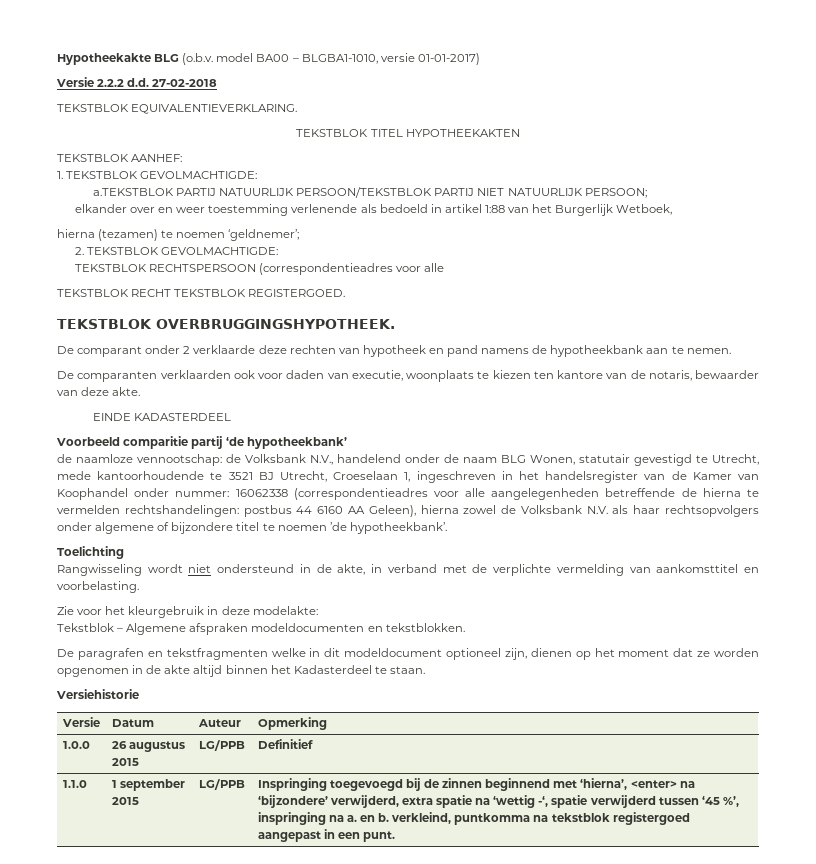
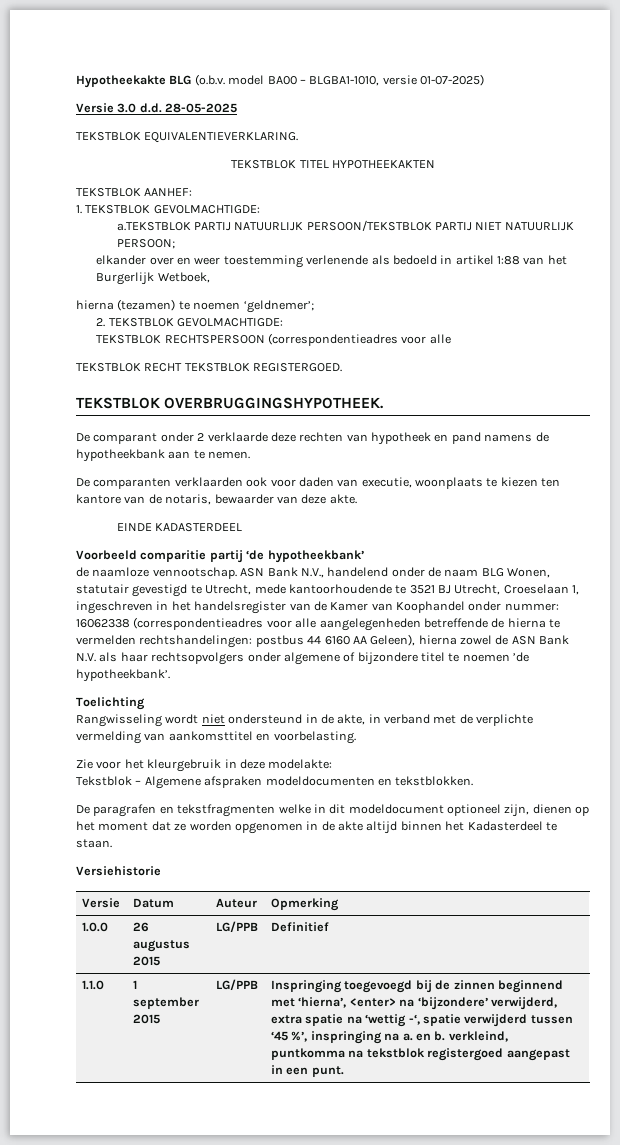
- Hypotheekakte BLG (o.b.v. model BA00 – BLGBA1-1010, versie 01-01-2017)
- Versie 2.2.2 d.d. 27-02-2018
+ Hypotheekakte BLG (o.b.v. model BA00 – BLGBA1-1010, versie 01-07-2025)
+ Versie 3.0 d.d. 28-05-2025
- de naamloze vennootschap: de Volksbank N.V., handelend onder de naam BLG Wonen, statutair gevestigd te Utrecht, mede kantoorhoudende te 3521 BJ Utrecht, Croeselaan 1, ingeschreven in het handelsregister van de Kamer van Koophandel onder nummer:
+ de naamloze vennootschap. ASN Bank N.V., handelend onder de naam BLG Wonen, statutair gevestigd te Utrecht, mede kantoorhoudende te 3521 BJ Utrecht, Croeselaan 1, ingeschreven in het handelsregister van de Kamer van Koophandel onder nummer:
- postbus 44 6160 AA Geleen), hierna zowel de Volksbank N.V. als haar rechtsopvolgers onder algemene of bijzondere titel te noemen ’de hypotheekbank’.
+ postbus 44 6160 AA Geleen), hierna zowel de ASN Bank N.V. als haar rechtsopvolgers onder algemene of bijzondere titel te noemen ’de hypotheekbank’.

